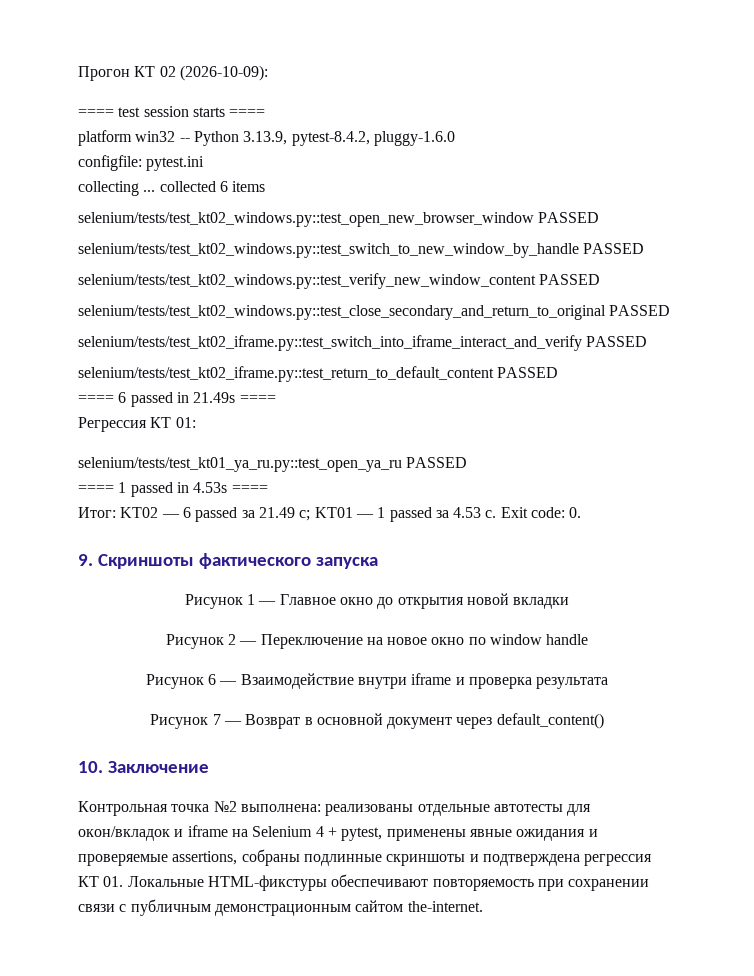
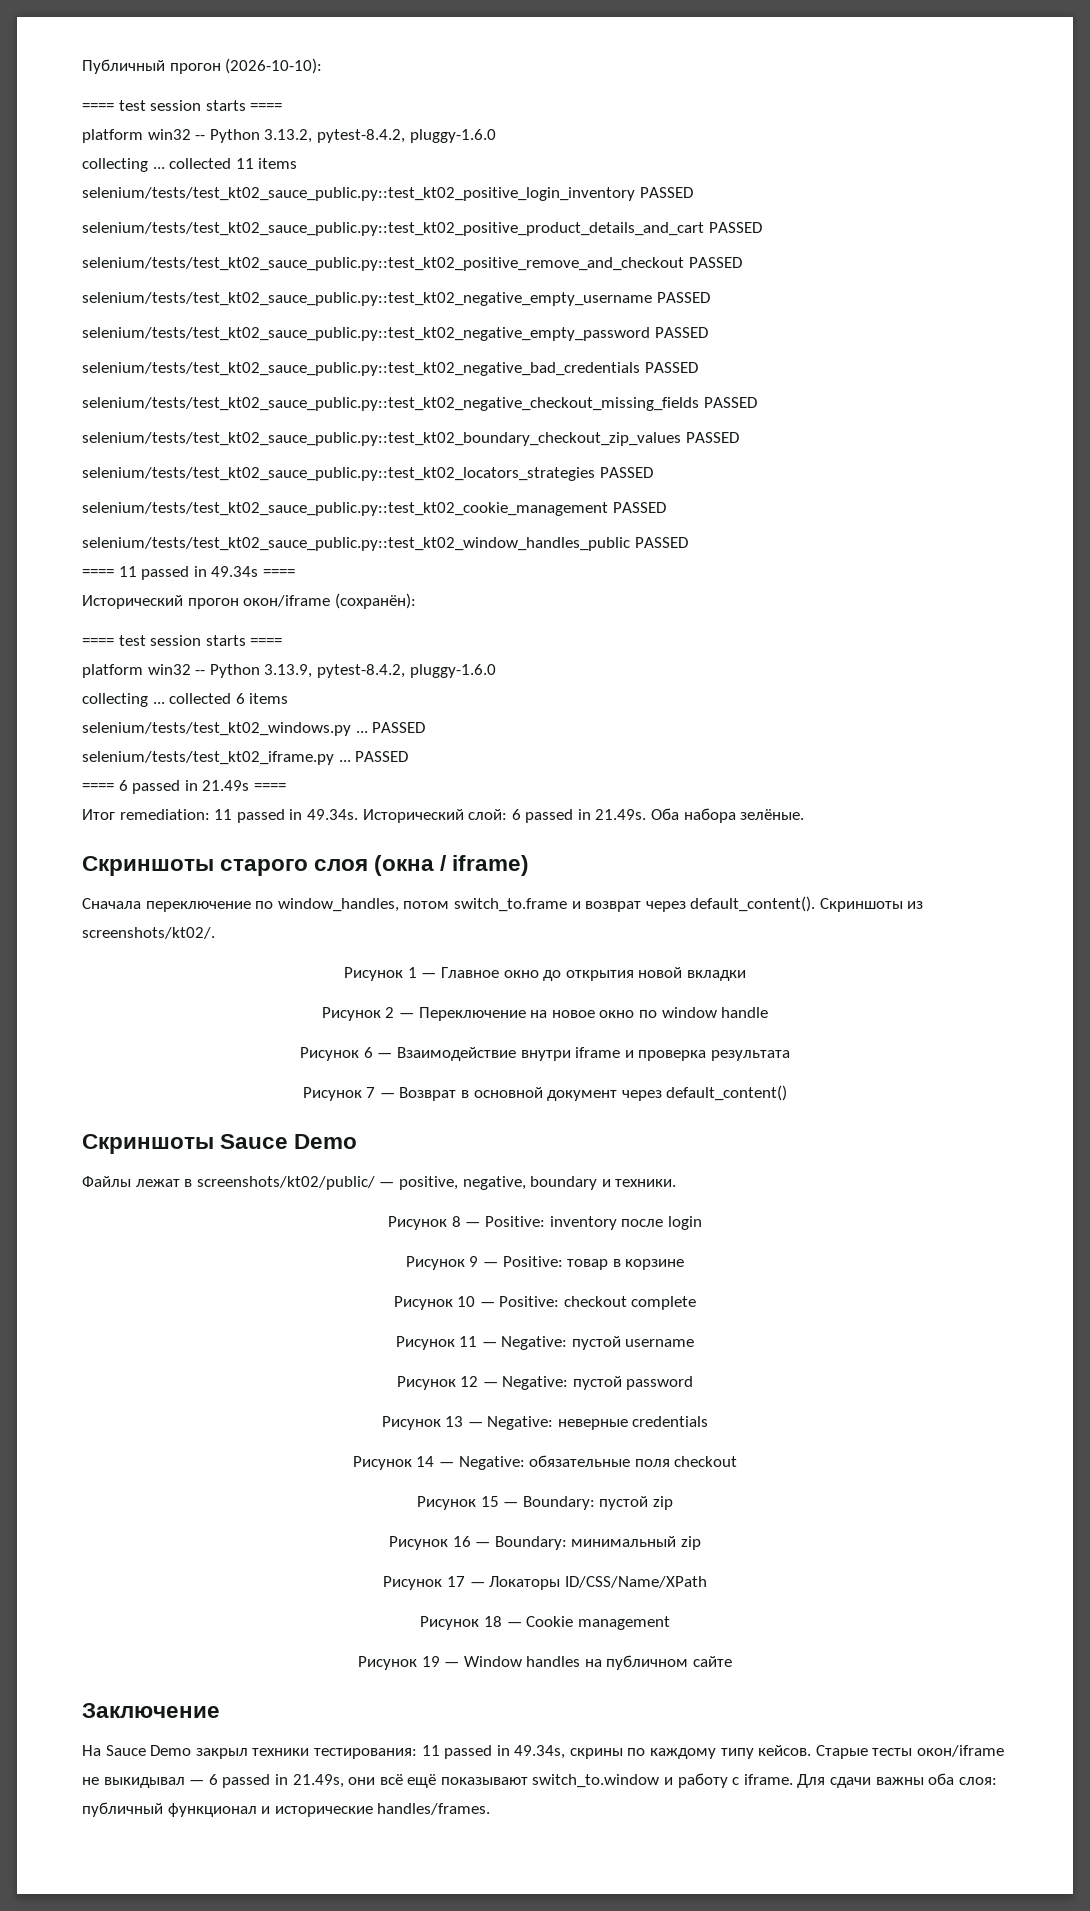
- Прогон КТ 02 (2026-10-09):
+ Публичный прогон (2026-10-10):
+ ==== test session starts ====
+ platform win32 -- Python 3.13.2, pytest-8.4.2, pluggy-1.6.0
+ collecting ... collected 11 items
+ selenium/tests/test_kt02_sauce_public.py::test_kt02_positive_login_inventory PASSED
+ selenium/tests/test_kt02_sauce_public.py::test_kt02_positive_product_details_and_cart PASSED
+ selenium/tests/test_kt02_sauce_public.py::test_kt02_positive_remove_and_checkout PASSED
+ selenium/tests/test_kt02_sauce_public.py::test_kt02_negative_empty_username PASSED
+ selenium/tests/test_kt02_sauce_public.py::test_kt02_negative_empty_password PASSED
+ selenium/tests/test_kt02_sauce_public.py::test_kt02_negative_bad_credentials PASSED
+ selenium/tests/test_kt02_sauce_public.py::test_kt02_negative_checkout_missing_fields PASSED
+ selenium/tests/test_kt02_sauce_public.py::test_kt02_boundary_checkout_zip_values PASSED
+ selenium/tests/test_kt02_sauce_public.py::test_kt02_locators_strategies PASSED
+ selenium/tests/test_kt02_sauce_public.py::test_kt02_cookie_management PASSED
+ selenium/tests/test_kt02_sauce_public.py::test_kt02_window_handles_public PASSED
+ ==== 11 passed in 49.34s ====
+ Исторический прогон окон/iframe (сохранён):
- configfile: pytest.ini
- selenium/tests/test_kt02_windows.py::test_open_new_browser_window PASSED
- selenium/tests/test_kt02_windows.py::test_switch_to_new_window_by_handle PASSED
- selenium/tests/test_kt02_windows.py::test_verify_new_window_content PASSED
- selenium/tests/test_kt02_windows.py::test_close_secondary_and_return_to_original PASSED
- selenium/tests/test_kt02_iframe.py::test_switch_into_iframe_interact_and_verify PASSED
- selenium/tests/test_kt02_iframe.py::test_return_to_default_content PASSED
+ selenium/tests/test_kt02_windows.py ... PASSED
+ selenium/tests/test_kt02_iframe.py ... PASSED
- Регрессия КТ 01:
- selenium/tests/test_kt01_ya_ru.py::test_open_ya_ru PASSED
- ==== 1 passed in 4.53s ====
- Итог: KT02 — 6 passed за 21.49 с; KT01 — 1 passed за 4.53 с. Exit code: 0.
- 9. Скриншоты фактического запуска
+ Итог remediation: 11 passed in 49.34s. Исторический слой: 6 passed in 21.49s. Оба набора зелёные.
+ Скриншоты старого слоя (окна / iframe)
+ Сначала переключение по window_handles, потом switch_to.frame и возврат через default_content(). Скриншоты из screenshots/kt02/.
- 10. Заключение
- Контрольная точка №2 выполнена: реализованы отдельные автотесты для окон/вкладок и iframe на Selenium 4 + pytest, применены явные ожидания и проверяемые assertions, собраны подлинные скриншоты и подтверждена регрессия КТ 01. Локальные HTML-фикстуры обеспечивают повторяемость при сохранении связи с публичным демонстрационным сайтом the-internet.
+ Скриншоты Sauce Demo
+ Файлы лежат в screenshots/kt02/public/ — positive, negative, boundary и техники.
+ Рисунок 8 — Positive: inventory после login
+ Рисунок 9 — Positive: товар в корзине
+ Рисунок 10 — Positive: checkout complete
+ Рисунок 11 — Negative: пустой username
+ Рисунок 12 — Negative: пустой password
+ Рисунок 13 — Negative: неверные credentials
+ Рисунок 14 — Negative: обязательные поля checkout
+ Рисунок 15 — Boundary: пустой zip
+ Рисунок 16 — Boundary: минимальный zip
+ Рисунок 17 — Локаторы ID/CSS/Name/XPath
+ Рисунок 18 — Cookie management
+ Рисунок 19 — Window handles на публичном сайте
+ Заключение
+ На Sauce Demo закрыл техники тестирования: 11 passed in 49.34s, скрины по каждому типу кейсов. Старые тесты окон/iframe не выкидывал — 6 passed in 21.49s, они всё ещё показывают switch_to.window и работу с iframe. Для сдачи важны оба слоя: публичный функционал и исторические handles/frames.

